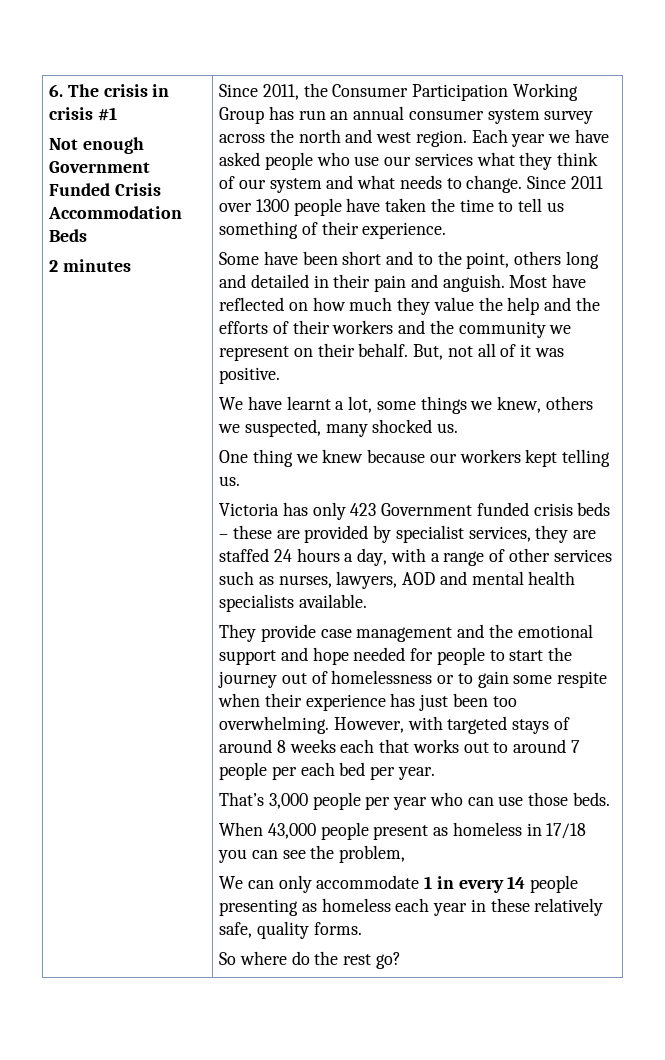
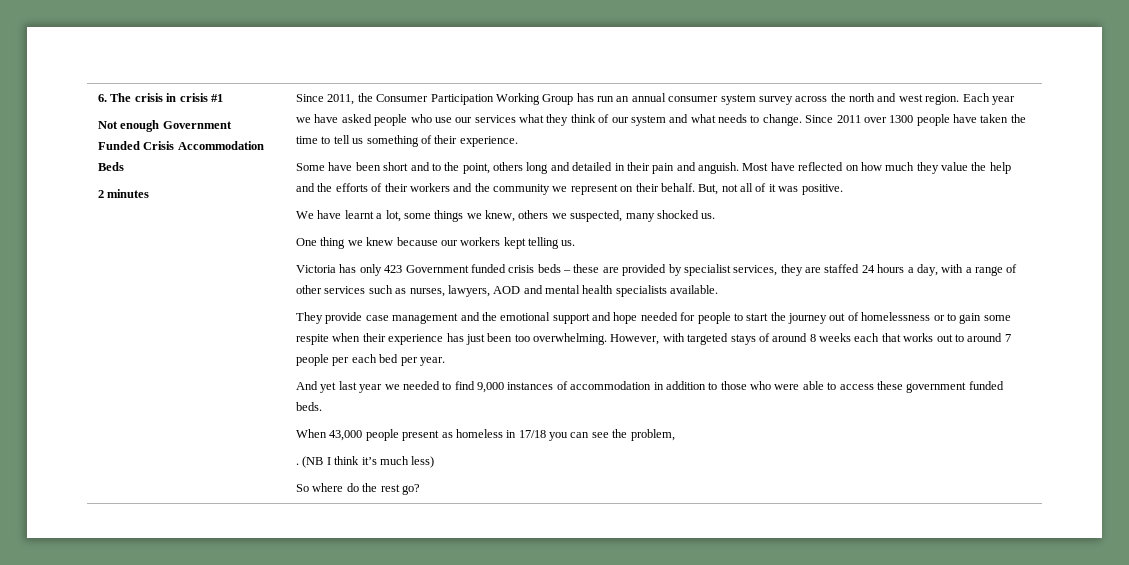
- That’s 3,000 people per year who can use those beds.
+ And yet last year we needed to find 9,000 instances of accommodation in addition to those who were able to access these government funded beds.
- We can only accommodate 1 in every 14 people presenting as homeless each year in these relatively safe, quality forms.
+ . (NB I think it’s much less)

